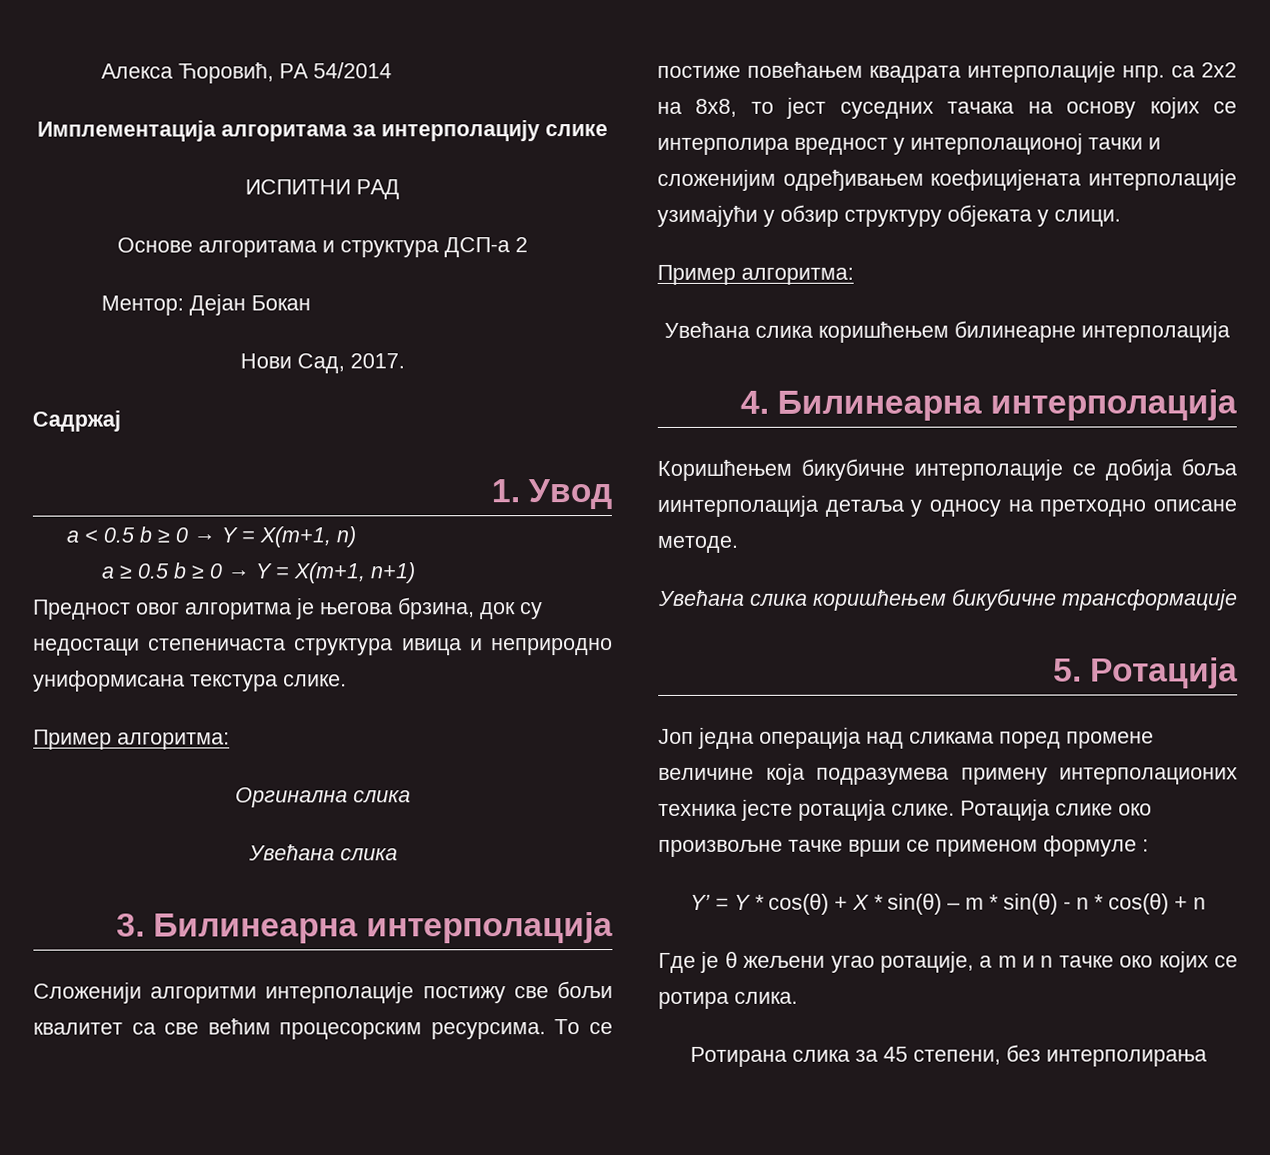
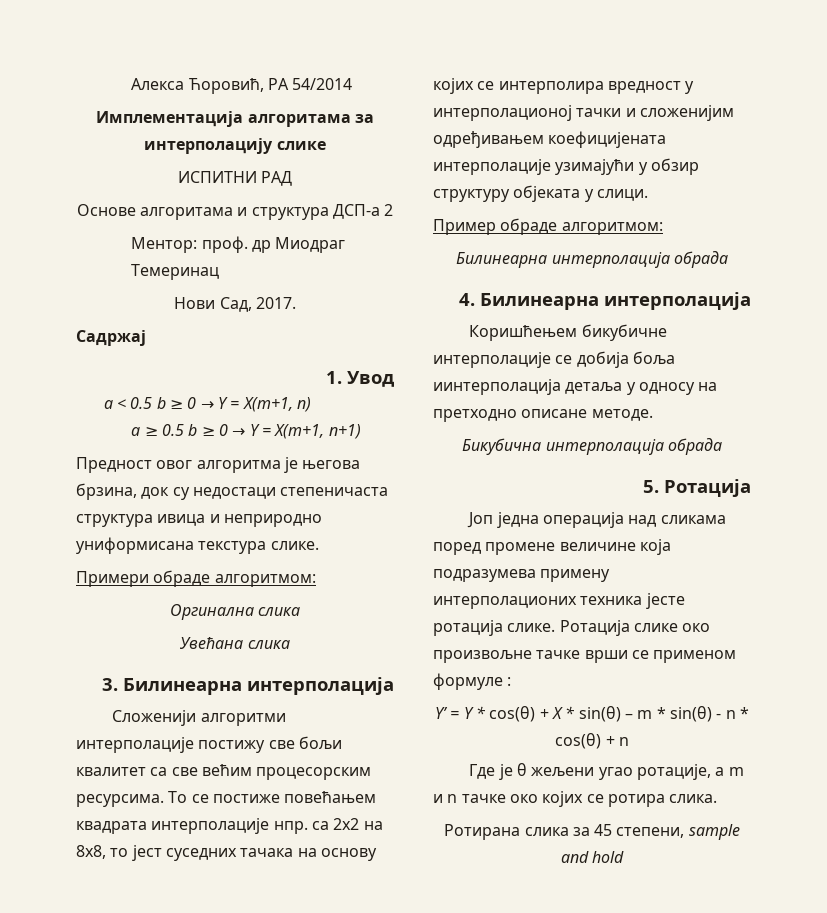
- Ментор: Дејан Бокан
+ Ментор: проф. др Миодраг Темеринац
  Предност овог алгоритма је његова брзина, док су недостаци степеничаста структура ивица и неприродно униформисана текстура слике.
- Пример алгоритма:
+ Примери обраде алгоритмом:
  То се постиже повећањем квадрата интерполације нпр. са 2х2 на 8х8, то јест суседних тачака на основу којих се интерполира вредност у интерполационој тачки и сложенијим одређивањем коефицијената интерполације узимајући у обзир структуру објеката у слици.
- Пример алгоритма:
- Увећана слика коришћењем билинеарне интерполација
+ Пример обраде алгоритмом:
+ Билинеарна интерполација обрада
- Увећана слика коришћењем бикубичне трансформације
+ Бикубична интерполација обрада
- Ротирана слика за 45 степени, без интерполирања
+ Ротирана слика за 45 степени, sample and hold

